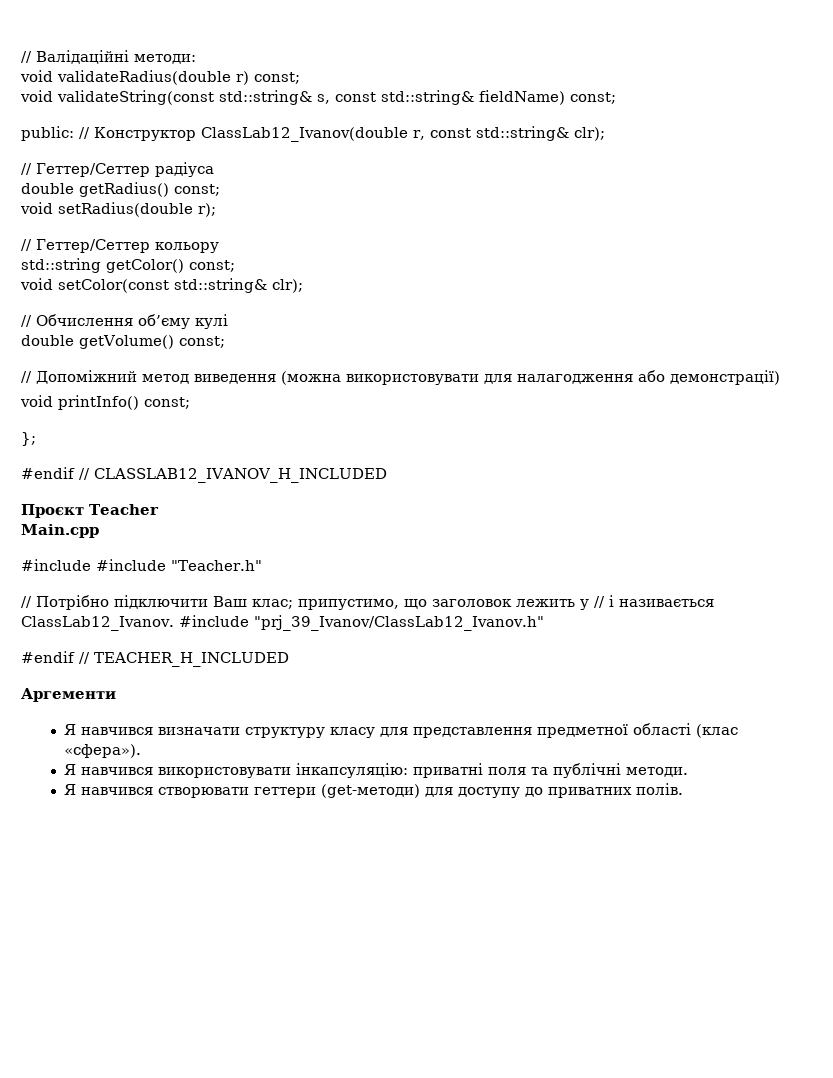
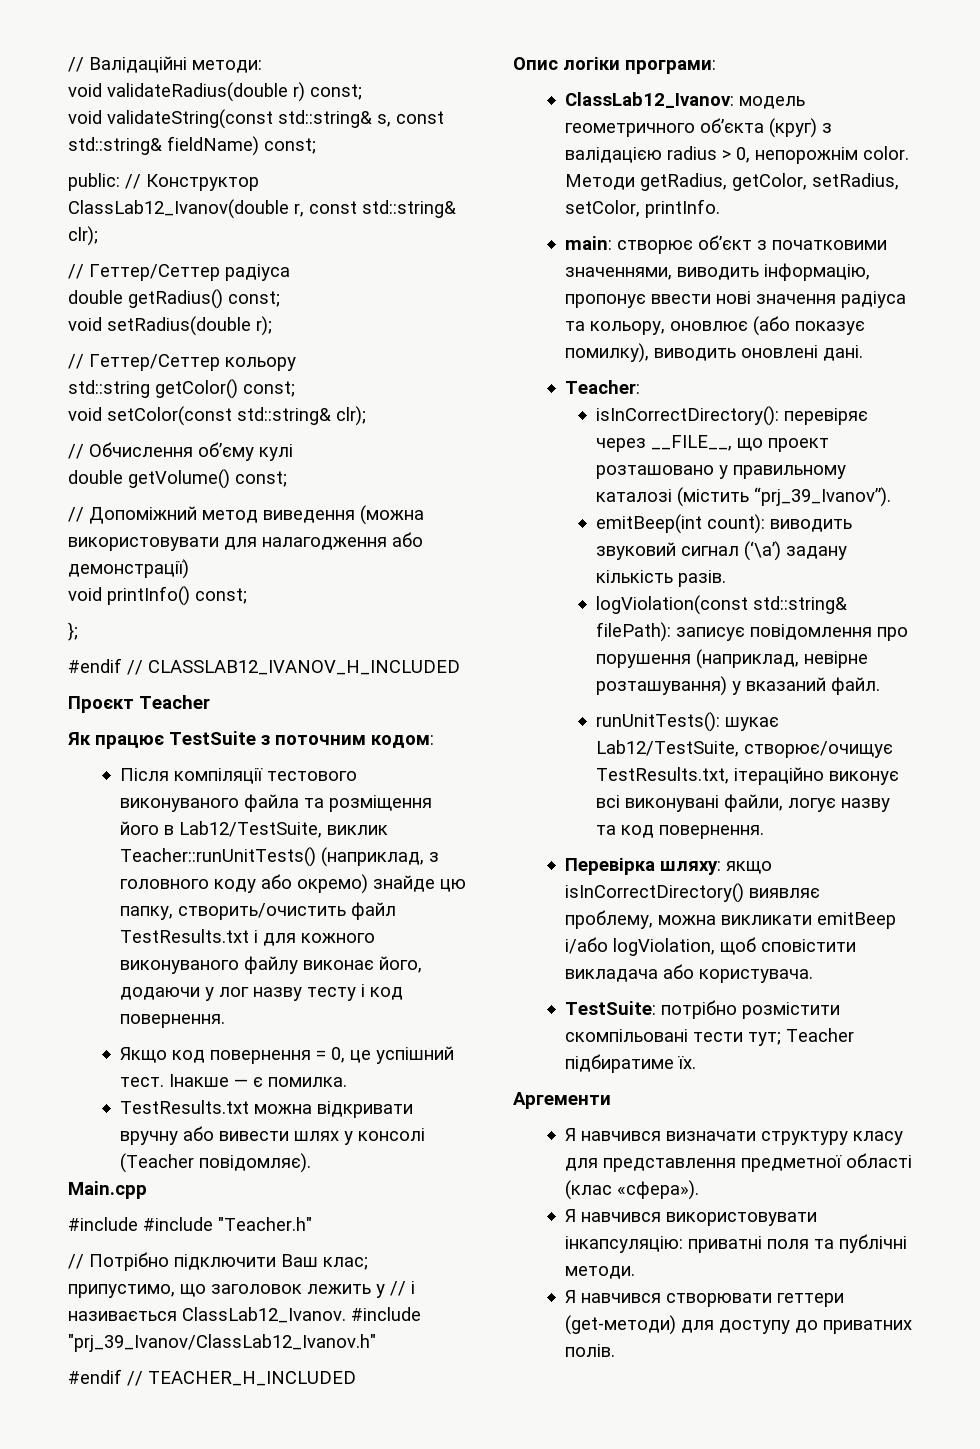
+ Як працює TestSuite з поточним кодом:
+ Після компіляції тестового виконуваного файла та розміщення його в Lab12/TestSuite, виклик Teacher::runUnitTests() (наприклад, з головного коду або окремо) знайде цю папку, створить/очистить файл TestResults.txt і для кожного виконуваного файлу виконає його, додаючи у лог назву тесту і код повернення.
+ Якщо код повернення = 0, це успішний тест. Інакше — є помилка.
+ TestResults.txt можна відкривати вручну або вивести шлях у консолі (Teacher повідомляє).
+ Опис логіки програми:
+ ClassLab12_Ivanov: модель геометричного об’єкта (круг) з валідацією radius > 0, непорожнім color. Методи getRadius, getColor, setRadius, setColor, printInfo.
+ main: створює об’єкт з початковими значеннями, виводить інформацію, пропонує ввести нові значення радіуса та кольору, оновлює (або показує помилку), виводить оновлені дані.
+ Teacher:
+ isInCorrectDirectory(): перевіряє через __FILE__, що проект розташовано у правильному каталозі (містить “prj_39_Ivanov”).
+ emitBeep(int count): виводить звуковий сигнал (‘\a’) задану кількість разів.
+ logViolation(const std::string& filePath): записує повідомлення про порушення (наприклад, невірне розташування) у вказаний файл.
+ runUnitTests(): шукає Lab12/TestSuite, створює/очищує TestResults.txt, ітераційно виконує всі виконувані файли, логує назву та код повернення.
+ Перевірка шляху: якщо isInCorrectDirectory() виявляє проблему, можна викликати emitBeep і/або logViolation, щоб сповістити викладача або користувача.
+ TestSuite: потрібно розмістити скомпільовані тести тут; Teacher підбиратиме їх.

